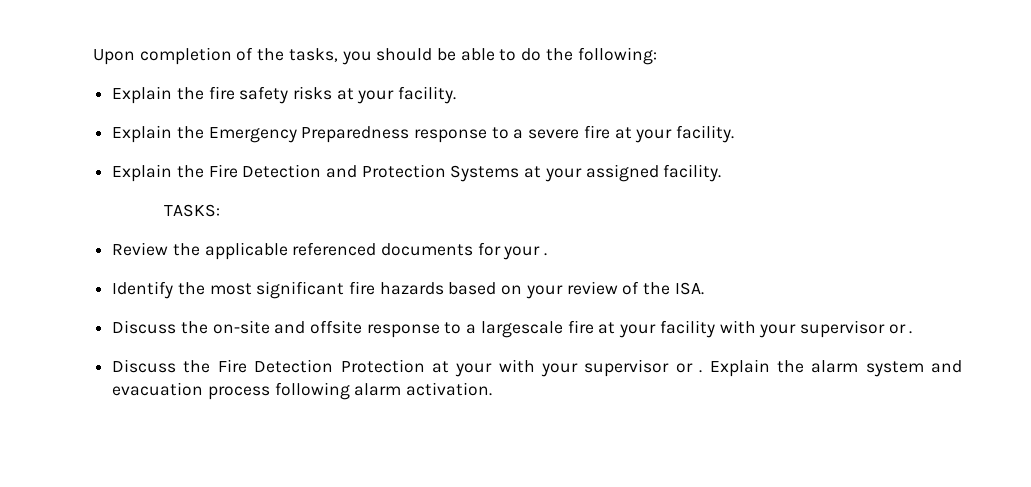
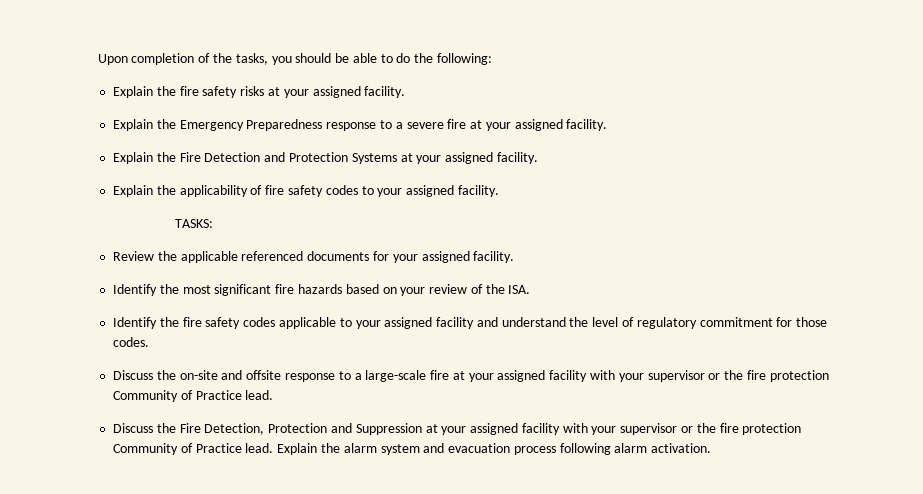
- Explain the fire safety risks at your facility.
+ Explain the fire safety risks at your assigned facility.
- Explain the Emergency Preparedness response to a severe fire at your facility.
+ Explain the Emergency Preparedness response to a severe fire at your assigned facility.
+ Explain the applicability of fire safety codes to your assigned facility.
- Review the applicable referenced documents for your .
+ Review the applicable referenced documents for your assigned facility.
+ Identify the fire safety codes applicable to your assigned facility and understand the level of regulatory commitment for those codes.
- Discuss the on-site and offsite response to a largescale fire at your facility with your supervisor or .
- Discuss the Fire Detection Protection at your with your supervisor or .
+ Discuss the on-site and offsite response to a large-scale fire at your assigned facility with your supervisor or the fire protection Community of Practice lead.
+ Discuss the Fire Detection, Protection and Suppression at your assigned facility with your supervisor or the fire protection Community of Practice lead.

